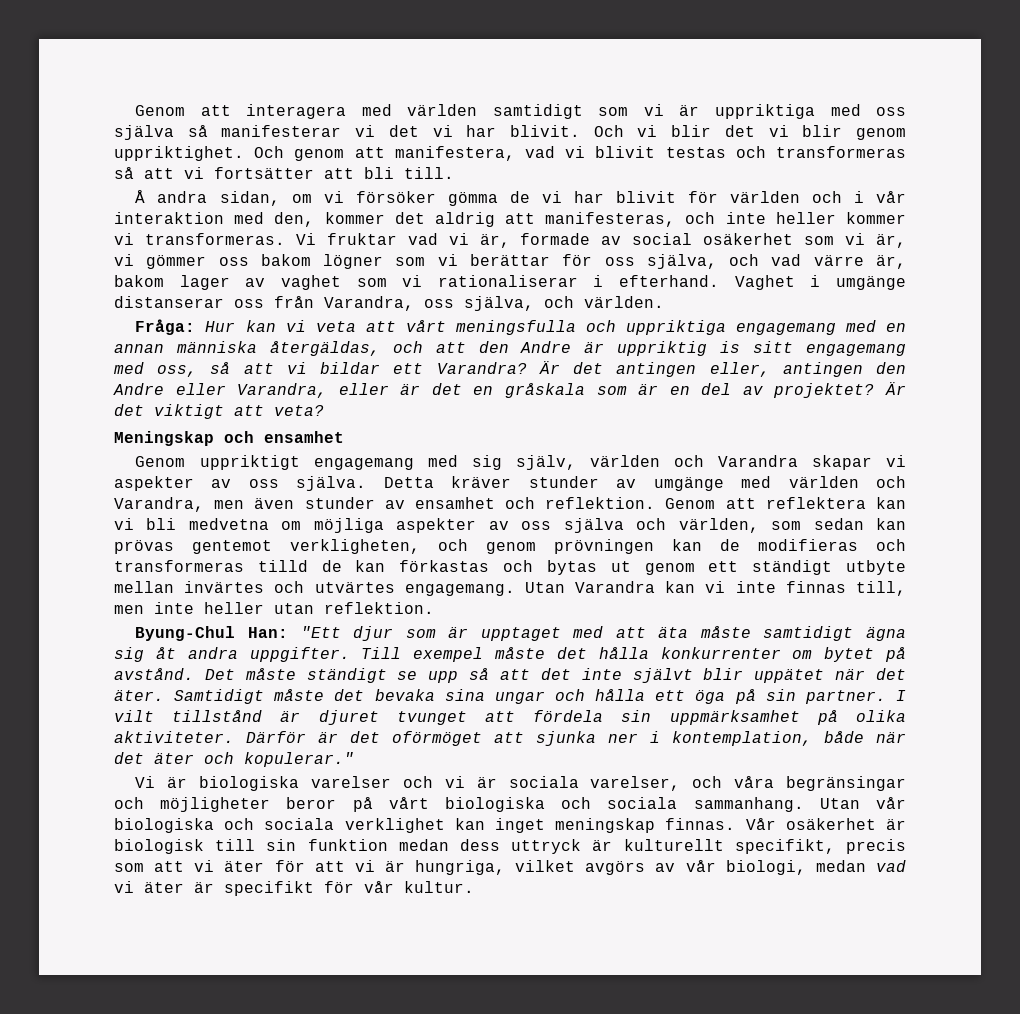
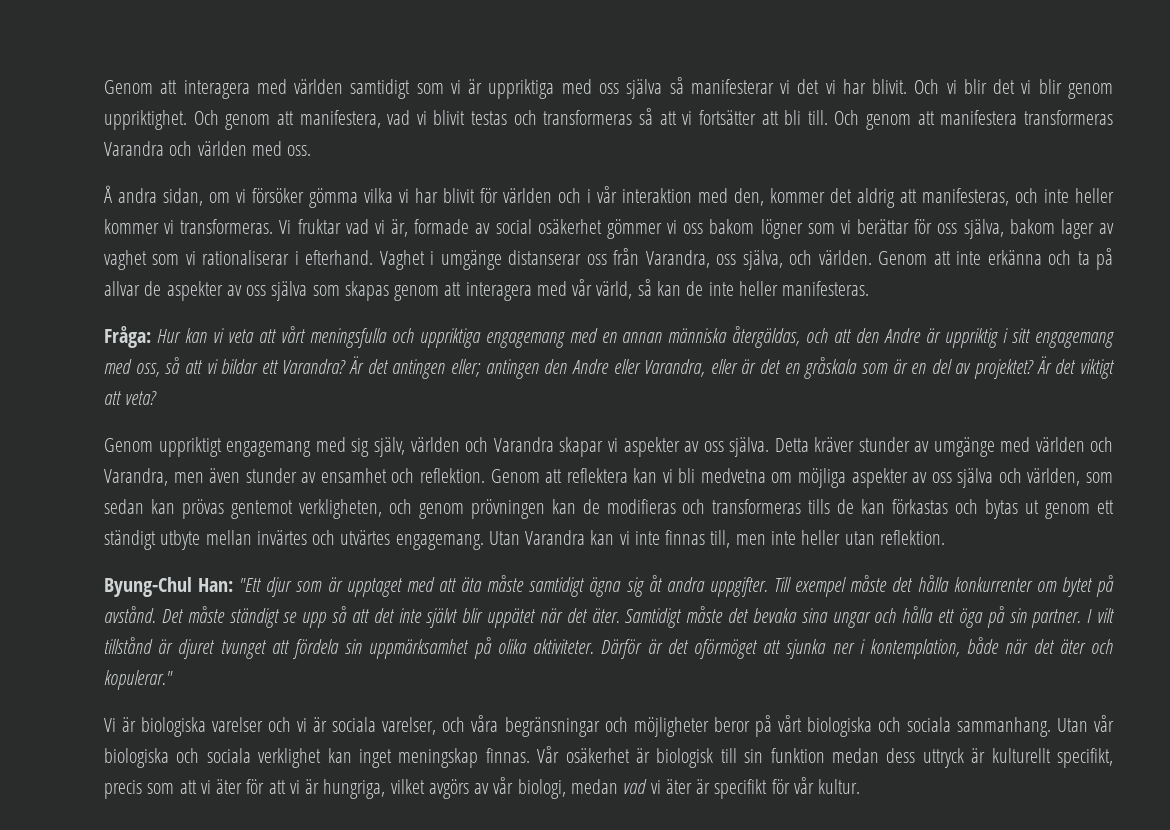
+ Och genom att manifestera transformeras Varandra och världen med oss.
- Å andra sidan, om vi försöker gömma de vi har blivit för världen och i vår interaktion med den, kommer det aldrig att manifesteras, och inte heller kommer vi transformeras.
+ Å andra sidan, om vi försöker gömma vilka vi har blivit för världen och i vår interaktion med den, kommer det aldrig att manifesteras, och inte heller kommer vi transformeras.
- Vi fruktar vad vi är, formade av social osäkerhet som vi är, vi gömmer oss bakom lögner som vi berättar för oss själva, och vad värre är, bakom lager av vaghet som vi rationaliserar i efterhand.
+ Vi fruktar vad vi är, formade av social osäkerhet gömmer vi oss bakom lögner som vi berättar för oss själva, bakom lager av vaghet som vi rationaliserar i efterhand.
+ Genom att inte erkänna och ta på allvar de aspekter av oss själva som skapas genom att interagera med vår värld, så kan de inte heller manifesteras.
- Fråga: Hur kan vi veta att vårt meningsfulla och uppriktiga engagemang med en annan människa återgäldas, och att den Andre är uppriktig is sitt engagemang med oss, så att vi bildar ett Varandra?
+ Fråga: Hur kan vi veta att vårt meningsfulla och uppriktiga engagemang med en annan människa återgäldas, och att den Andre är uppriktig i sitt engagemang med oss, så att vi bildar ett Varandra?
- Är det antingen eller, antingen den Andre eller Varandra, eller är det en gråskala som är en del av projektet?
+ Är det antingen eller; antingen den Andre eller Varandra, eller är det en gråskala som är en del av projektet?
- Meningskap och ensamhet
- Genom att reflektera kan vi bli medvetna om möjliga aspekter av oss själva och världen, som sedan kan prövas gentemot verkligheten, och genom prövningen kan de modifieras och transformeras tilld de kan förkastas och bytas ut genom ett ständigt utbyte mellan invärtes och utvärtes engagemang.
+ Genom att reflektera kan vi bli medvetna om möjliga aspekter av oss själva och världen, som sedan kan prövas gentemot verkligheten, och genom prövningen kan de modifieras och transformeras tills de kan förkastas och bytas ut genom ett ständigt utbyte mellan invärtes och utvärtes engagemang.
- Vi är biologiska varelser och vi är sociala varelser, och våra begränsingar och möjligheter beror på vårt biologiska och sociala sammanhang.
+ Vi är biologiska varelser och vi är sociala varelser, och våra begränsningar och möjligheter beror på vårt biologiska och sociala sammanhang.

